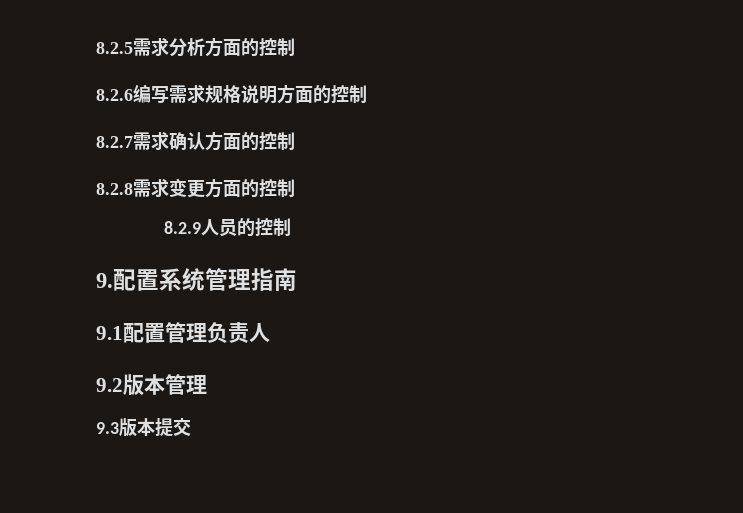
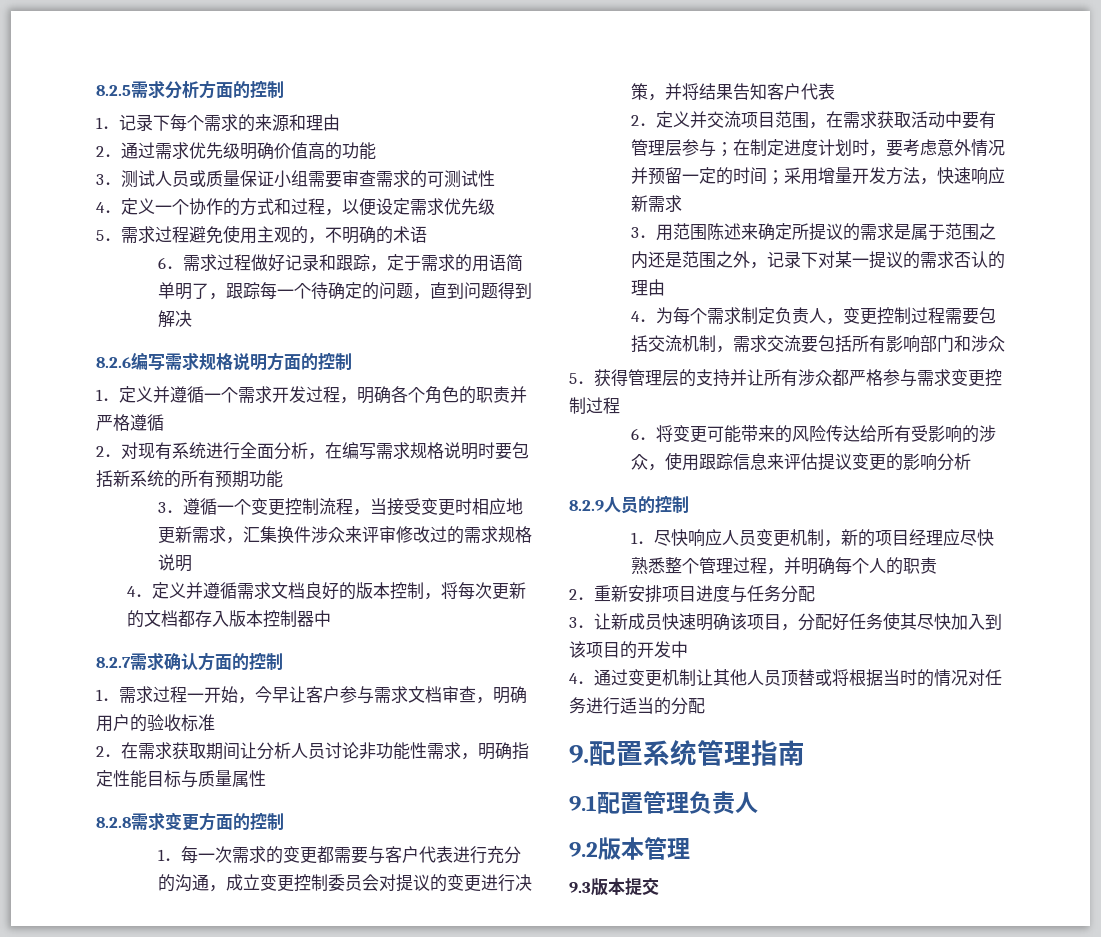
+ 1．记录下每个需求的来源和理由
+ 2．通过需求优先级明确价值高的功能
+ 3．测试人员或质量保证小组需要审查需求的可测试性
+ 4．定义一个协作的方式和过程，以便设定需求优先级
+ 5．需求过程避免使用主观的，不明确的术语
+ 6．需求过程做好记录和跟踪，定于需求的用语简单明了，跟踪每一个待确定的问题，直到问题得到解决
+ 1．定义并遵循一个需求开发过程，明确各个角色的职责并严格遵循
+ 2．对现有系统进行全面分析，在编写需求规格说明时要包括新系统的所有预期功能
+ 3．遵循一个变更控制流程，当接受变更时相应地更新需求，汇集换件涉众来评审修改过的需求规格说明
+ 4．定义并遵循需求文档良好的版本控制，将每次更新的文档都存入版本控制器中
+ 1．需求过程一开始，今早让客户参与需求文档审查，明确用户的验收标准
+ 2．在需求获取期间让分析人员讨论非功能性需求，明确指定性能目标与质量属性
+ 1．每一次需求的变更都需要与客户代表进行充分的沟通，成立变更控制委员会对提议的变更进行决策，并将结果告知客户代表
+ 2．定义并交流项目范围，在需求获取活动中要有管理层参与；在制定进度计划时，要考虑意外情况并预留一定的时间；采用增量开发方法，快速响应新需求
+ 3．用范围陈述来确定所提议的需求是属于范围之内还是范围之外，记录下对某一提议的需求否认的理由
+ 4．为每个需求制定负责人，变更控制过程需要包括交流机制，需求交流要包括所有影响部门和涉众
+ 5．获得管理层的支持并让所有涉众都严格参与需求变更控制过程
+ 6．将变更可能带来的风险传达给所有受影响的涉众，使用跟踪信息来评估提议变更的影响分析
  8.2.9人员的控制
+ 1．尽快响应人员变更机制，新的项目经理应尽快熟悉整个管理过程，并明确每个人的职责
+ 2．重新安排项目进度与任务分配
+ 3．让新成员快速明确该项目，分配好任务使其尽快加入到该项目的开发中
+ 4．通过变更机制让其他人员顶替或将根据当时的情况对任务进行适当的分配

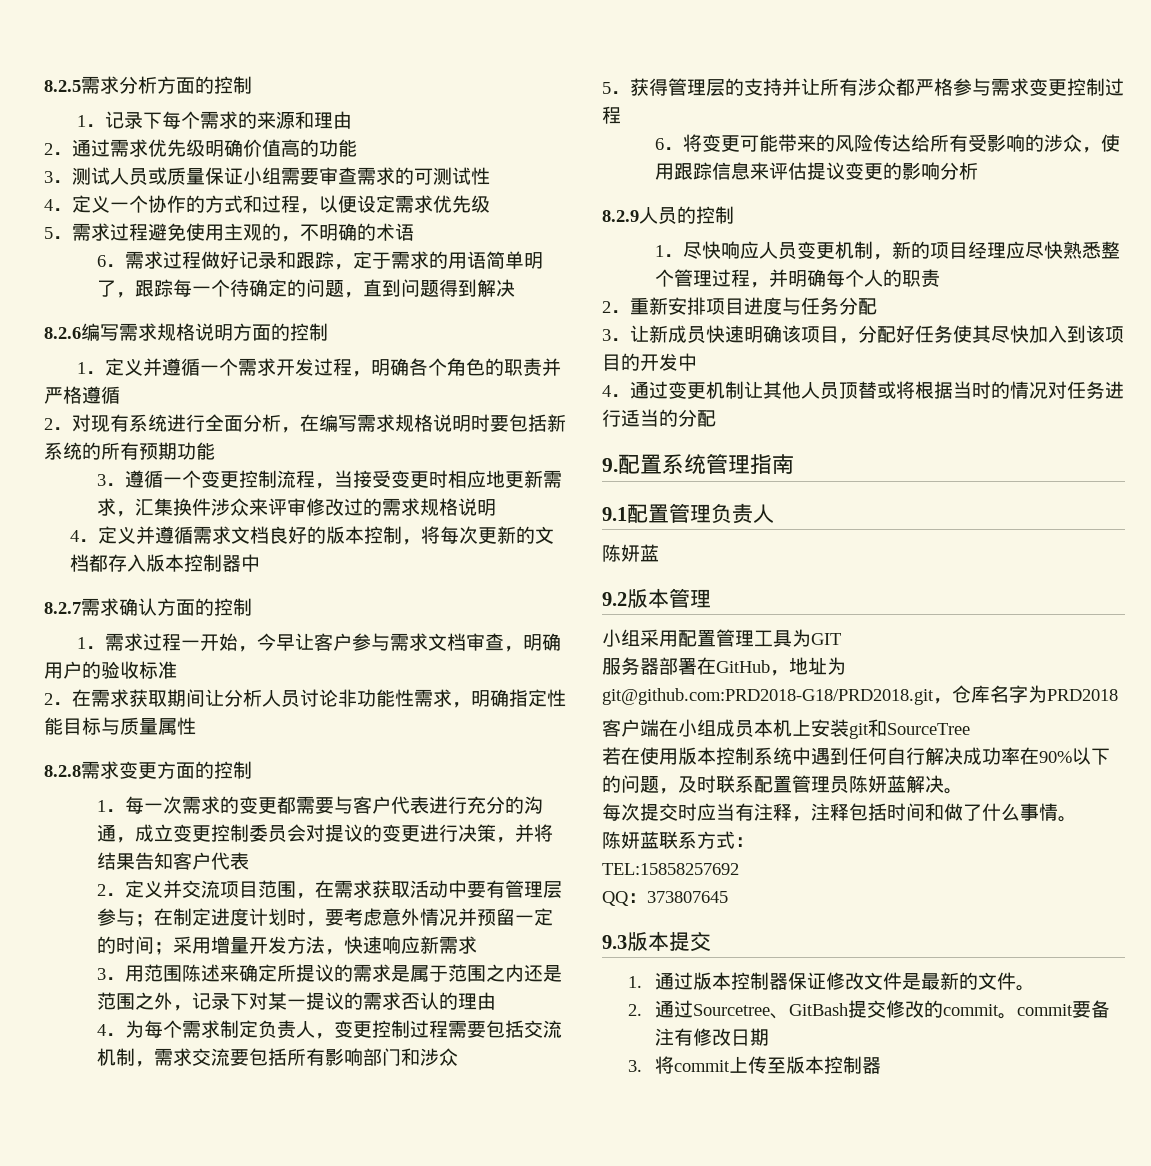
  9.1配置管理负责人
+ 陈妍蓝
+ 小组采用配置管理工具为GIT
+ 服务器部署在GitHub，地址为git@github.com:PRD2018-G18/PRD2018.git，仓库名字为PRD2018
+ 客户端在小组成员本机上安装git和SourceTree
+ 若在使用版本控制系统中遇到任何自行解决成功率在90%以下的问题，及时联系配置管理员陈妍蓝解决。
+ 每次提交时应当有注释，注释包括时间和做了什么事情。
+ 陈妍蓝联系方式：
+ TEL:15858257692
+ QQ：373807645
  9.3版本提交
+ 1.通过版本控制器保证修改文件是最新的文件。
+ 2.通过Sourcetree、GitBash提交修改的commit。commit要备注有修改日期
+ 3.将commit上传至版本控制器

